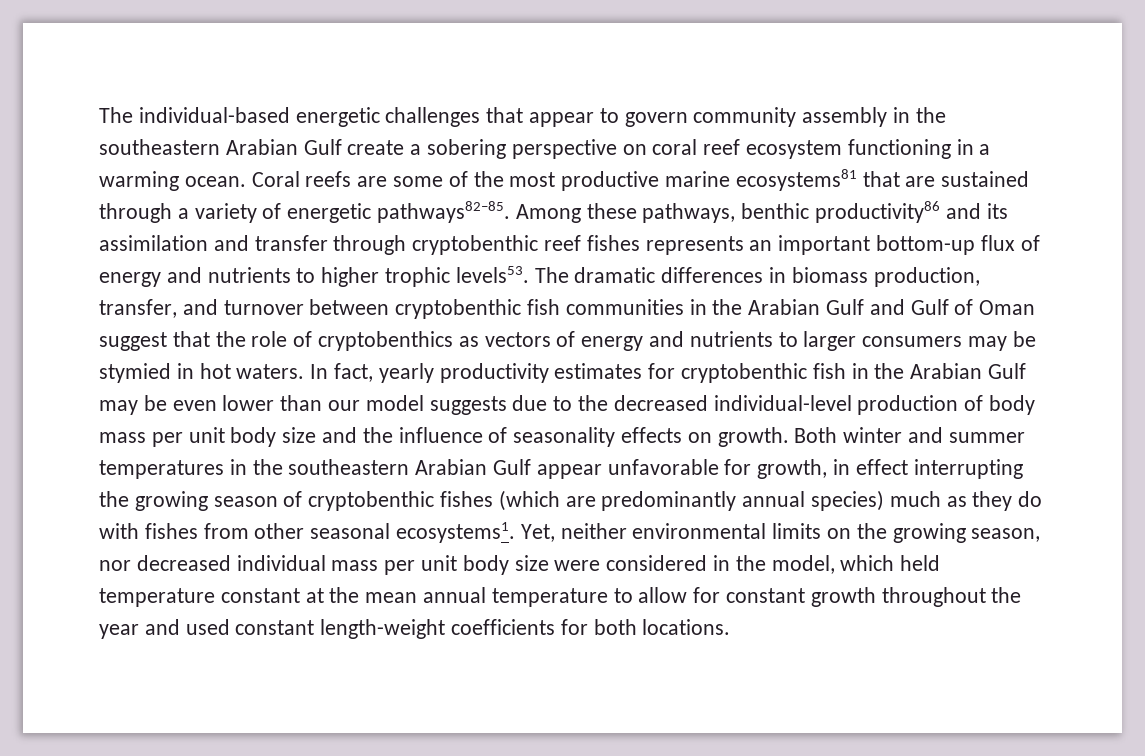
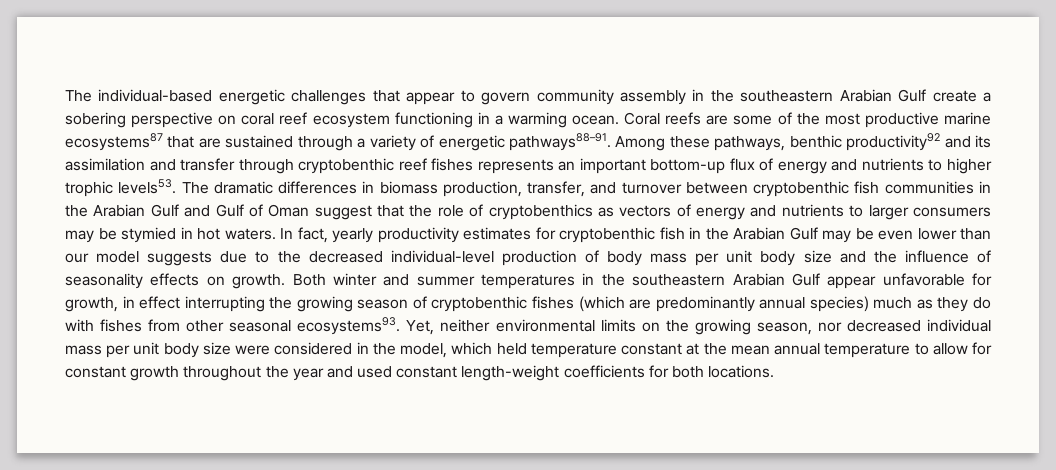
- Coral reefs are some of the most productive marine ecosystems81 that are sustained through a variety of energetic pathways82–85.
+ Coral reefs are some of the most productive marine ecosystems87 that are sustained through a variety of energetic pathways88–91.
- Among these pathways, benthic productivity86 and its assimilation and transfer through cryptobenthic reef fishes represents an important bottom-up flux of energy and nutrients to higher trophic levels53.
+ Among these pathways, benthic productivity92 and its assimilation and transfer through cryptobenthic reef fishes represents an important bottom-up flux of energy and nutrients to higher trophic levels53.
- Both winter and summer temperatures in the southeastern Arabian Gulf appear unfavorable for growth, in effect interrupting the growing season of cryptobenthic fishes (which are predominantly annual species) much as they do with fishes from other seasonal ecosystems1.
+ Both winter and summer temperatures in the southeastern Arabian Gulf appear unfavorable for growth, in effect interrupting the growing season of cryptobenthic fishes (which are predominantly annual species) much as they do with fishes from other seasonal ecosystems93.

